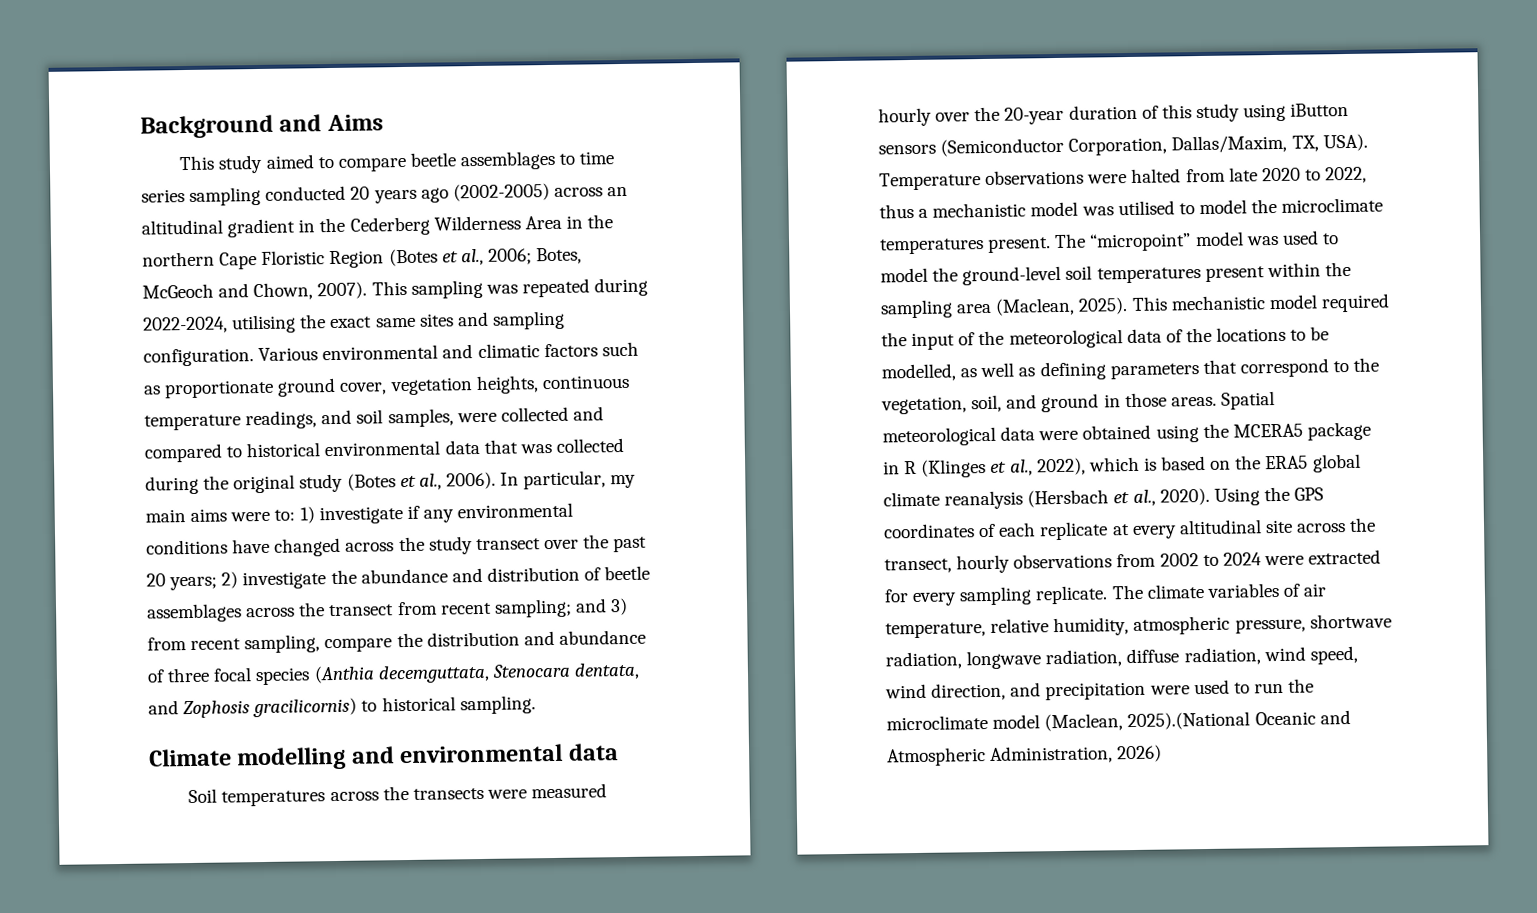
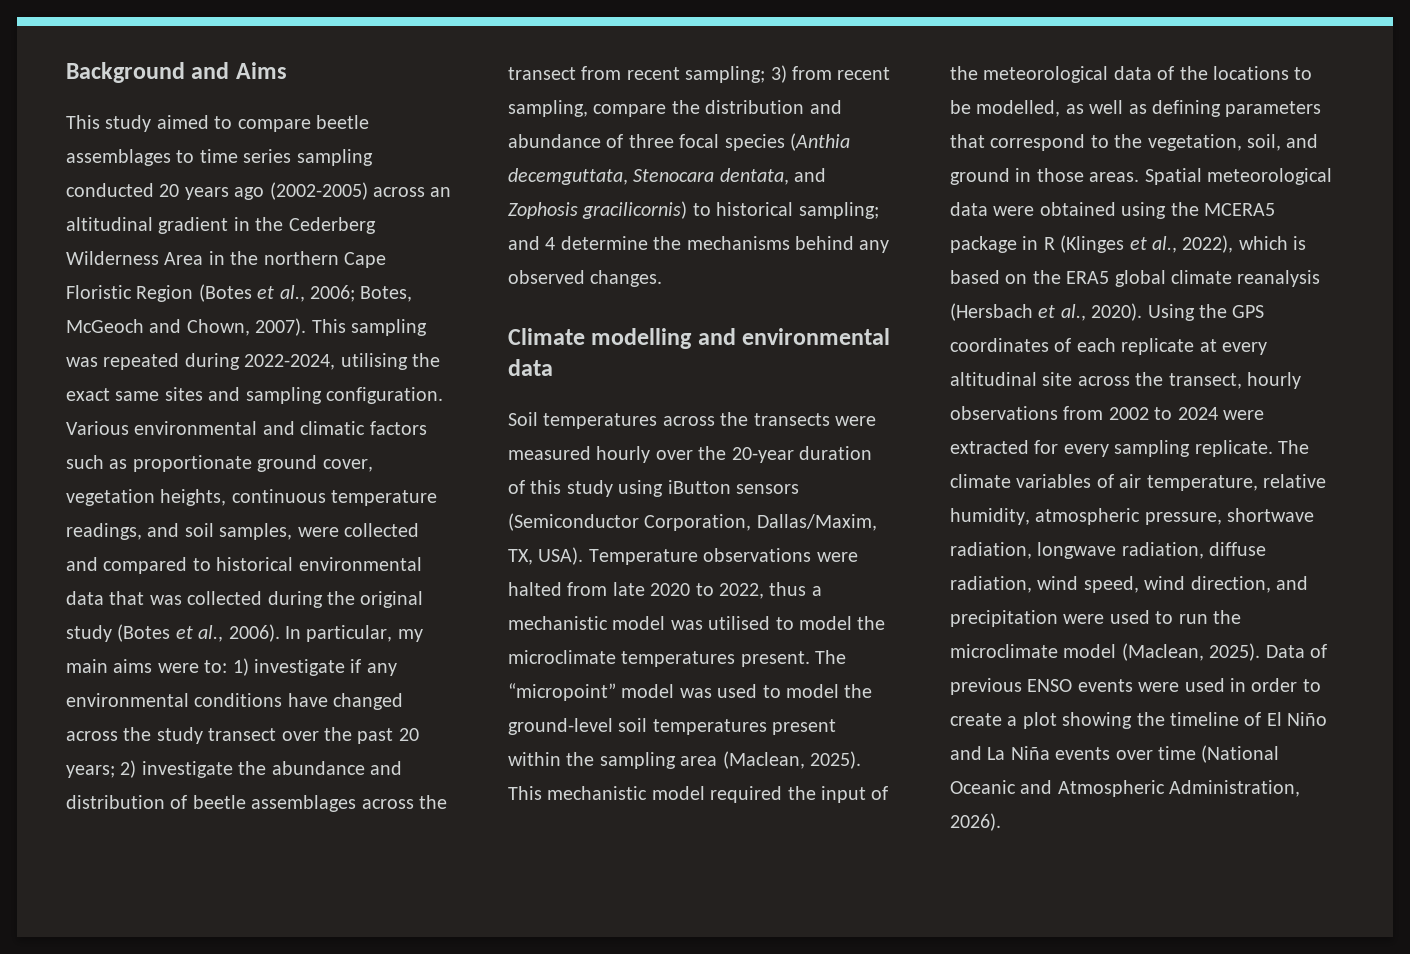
- and 3) from recent sampling, compare the distribution and abundance of three focal species (Anthia decemguttata, Stenocara dentata, and Zophosis gracilicornis) to historical sampling.
+ 3) from recent sampling, compare the distribution and abundance of three focal species (Anthia decemguttata, Stenocara dentata, and Zophosis gracilicornis) to historical sampling; and 4 determine the mechanisms behind any observed changes.
- The climate variables of air temperature, relative humidity, atmospheric pressure, shortwave radiation, longwave radiation, diffuse radiation, wind speed, wind direction, and precipitation were used to run the microclimate model (Maclean, 2025).(National Oceanic and Atmospheric Administration, 2026)
+ The climate variables of air temperature, relative humidity, atmospheric pressure, shortwave radiation, longwave radiation, diffuse radiation, wind speed, wind direction, and precipitation were used to run the microclimate model (Maclean, 2025). Data of previous ENSO events were used in order to create a plot showing the timeline of El Niño and La Niña events over time (National Oceanic and Atmospheric Administration, 2026).

